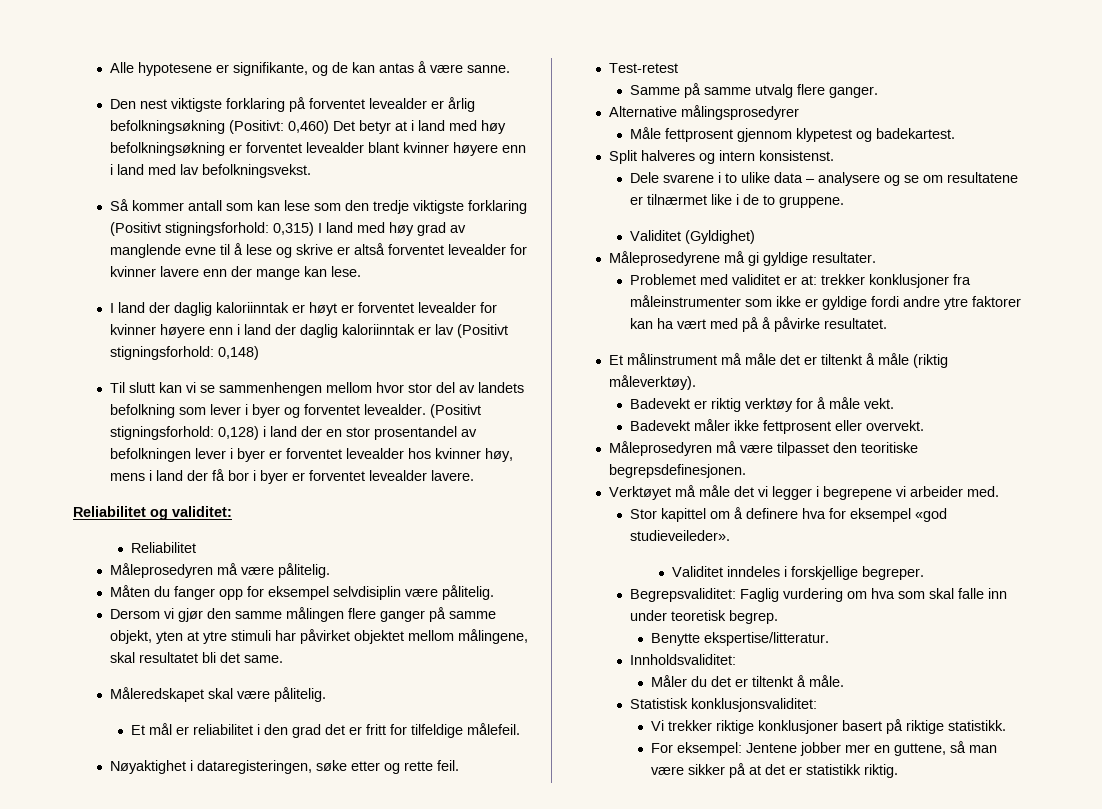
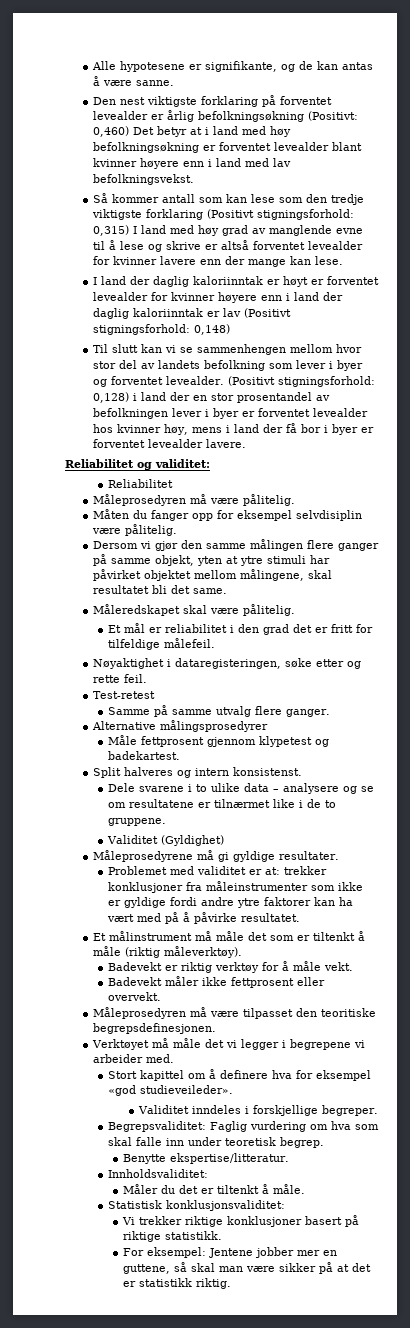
- Et målinstrument må måle det er tiltenkt å måle (riktig måleverktøy).
+ Et målinstrument må måle det som er tiltenkt å måle (riktig måleverktøy).
- Stor kapittel om å definere hva for eksempel «god studieveileder».
+ Stort kapittel om å definere hva for eksempel «god studieveileder».
- For eksempel: Jentene jobber mer en guttene, så man være sikker på at det er statistikk riktig.
+ For eksempel: Jentene jobber mer en guttene, så skal man være sikker på at det er statistikk riktig.

